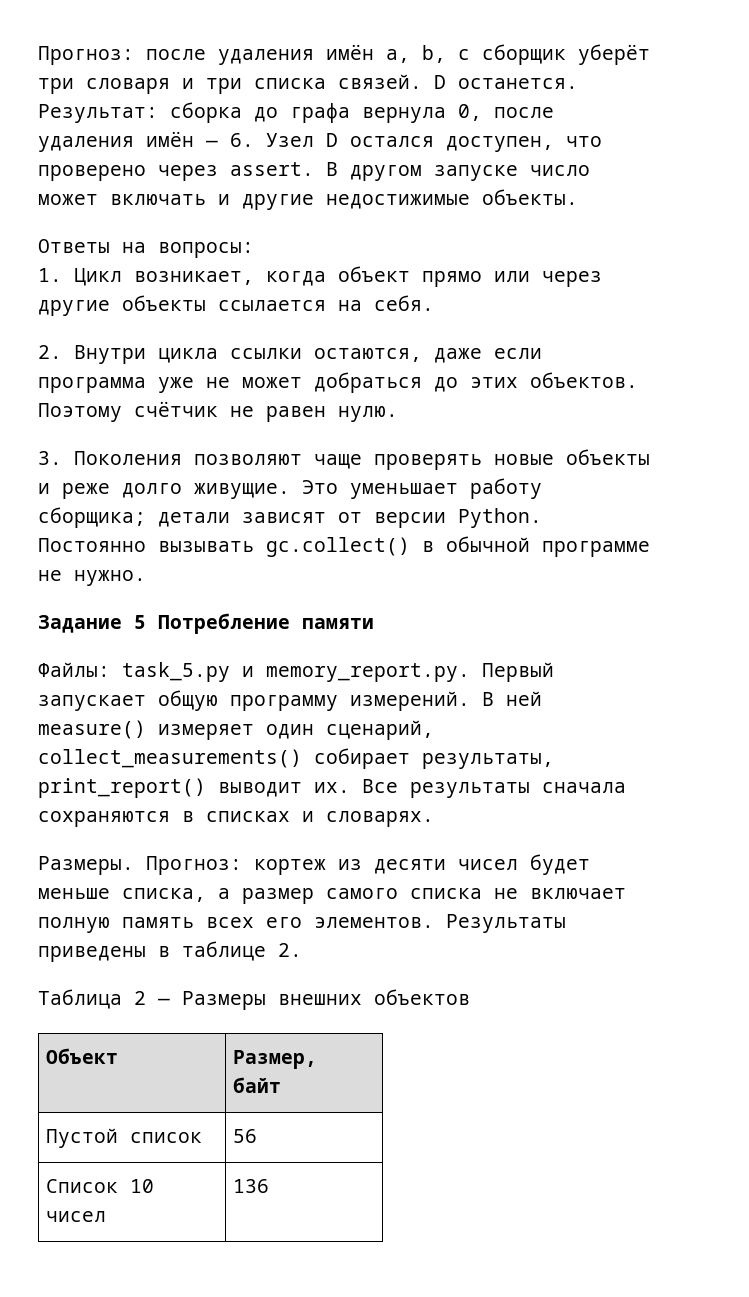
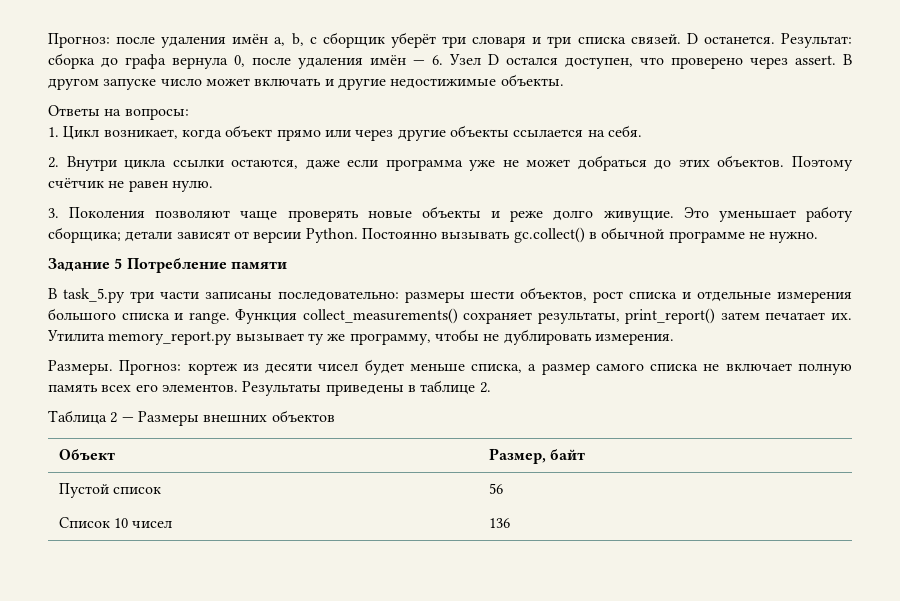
- Файлы: task_5.py и memory_report.py. Первый запускает общую программу измерений. В ней measure() измеряет один сценарий, collect_measurements() собирает результаты, print_report() выводит их. Все результаты сначала сохраняются в списках и словарях.
+ В task_5.py три части записаны последовательно: размеры шести объектов, рост списка и отдельные измерения большого списка и range. Функция collect_measurements() сохраняет результаты, print_report() затем печатает их. Утилита memory_report.py вызывает ту же программу, чтобы не дублировать измерения.

